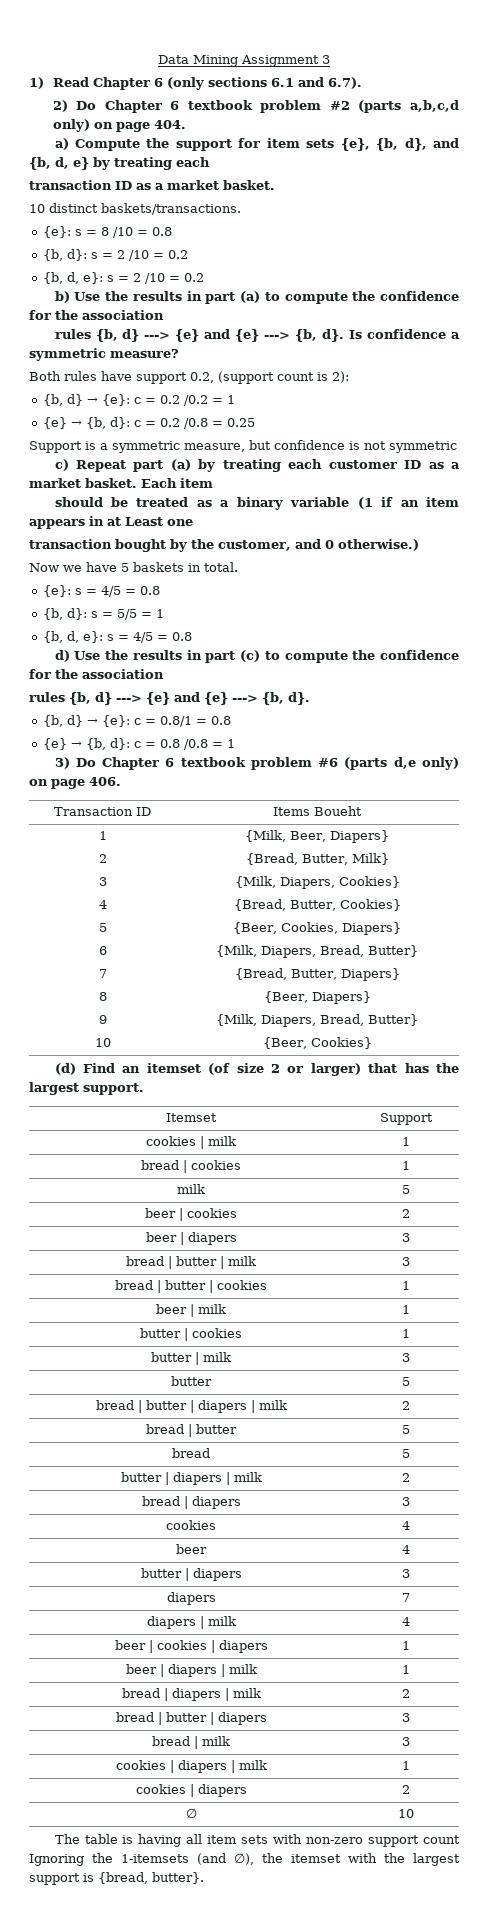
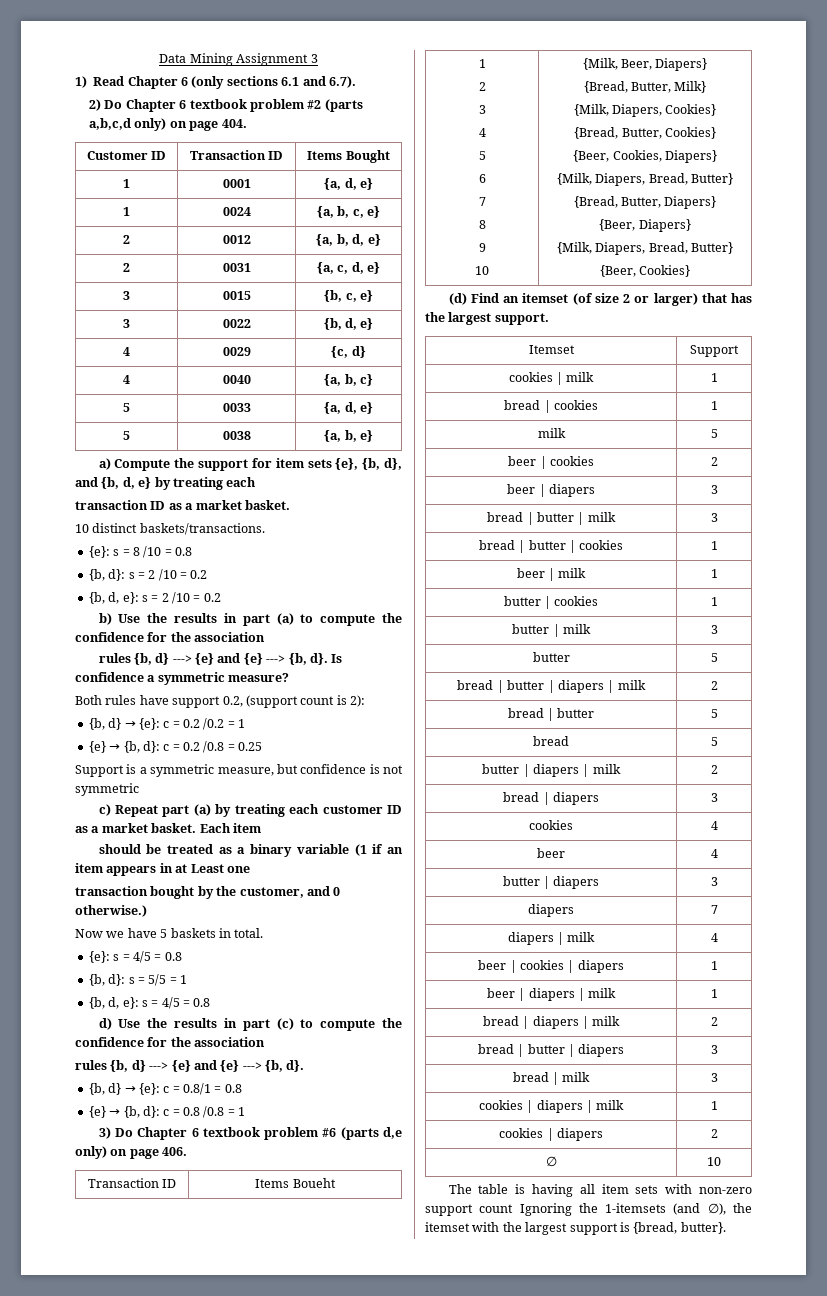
+ Customer ID | Transaction ID | Items Bought
+ 1 | 0001 | {a, d, e}
+ 1 | 0024 | {a, b, c, e}
+ 2 | 0012 | {a, b, d, e}
+ 2 | 0031 | {a, c, d, e}
+ 3 | 0015 | {b, c, e}
+ 3 | 0022 | {b, d, e}
+ 4 | 0029 | {c, d}
+ 4 | 0040 | {a, b, c}
+ 5 | 0033 | {a, d, e}
+ 5 | 0038 | {a, b, e}

